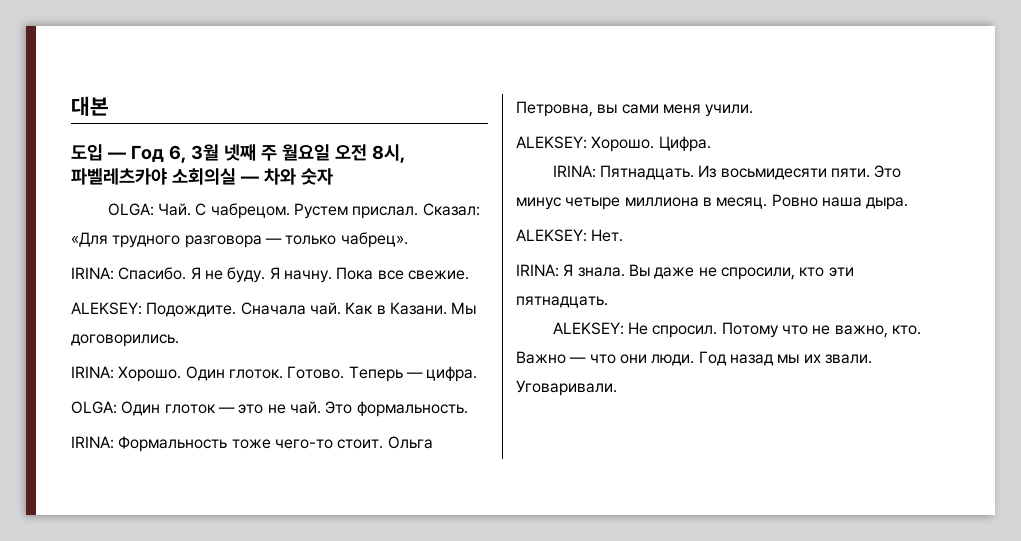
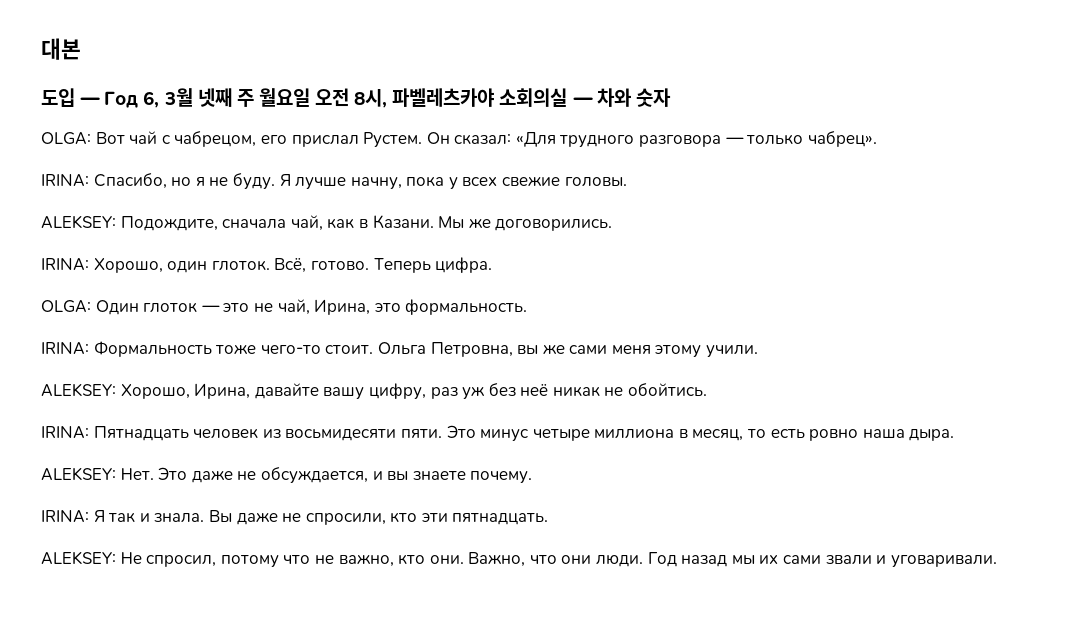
- OLGA: Чай. С чабрецом. Рустем прислал. Сказал: «Для трудного разговора — только чабрец».
+ OLGA: Вот чай с чабрецом, его прислал Рустем. Он сказал: «Для трудного разговора — только чабрец».
- IRINA: Спасибо. Я не буду. Я начну. Пока все свежие.
- ALEKSEY: Подождите. Сначала чай. Как в Казани.
+ IRINA: Спасибо, но я не буду. Я лучше начну, пока у всех свежие головы.
+ ALEKSEY: Подождите, сначала чай, как в Казани.
- Мы договорились.
+ Мы же договорились.
- IRINA: Хорошо. Один глоток. Готово. Теперь — цифра.
+ IRINA: Хорошо, один глоток. Всё, готово. Теперь цифра.
- OLGA: Один глоток — это не чай. Это формальность.
+ OLGA: Один глоток — это не чай, Ирина, это формальность.
- Ольга Петровна, вы сами меня учили.
+ Ольга Петровна, вы же сами меня этому учили.
- ALEKSEY: Хорошо. Цифра.
- IRINA: Пятнадцать. Из восьмидесяти пяти.
+ ALEKSEY: Хорошо, Ирина, давайте вашу цифру, раз уж без неё никак не обойтись.
+ IRINA: Пятнадцать человек из восьмидесяти пяти.
- Это минус четыре миллиона в месяц. Ровно наша дыра.
+ Это минус четыре миллиона в месяц, то есть ровно наша дыра.
- ALEKSEY: Нет.
+ ALEKSEY: Нет. Это даже не обсуждается, и вы знаете почему.
- IRINA: Я знала.
+ IRINA: Я так и знала.
- ALEKSEY: Не спросил. Потому что не важно, кто. Важно — что они люди.
+ ALEKSEY: Не спросил, потому что не важно, кто они. Важно, что они люди.
- Год назад мы их звали. Уговаривали.
+ Год назад мы их сами звали и уговаривали.

